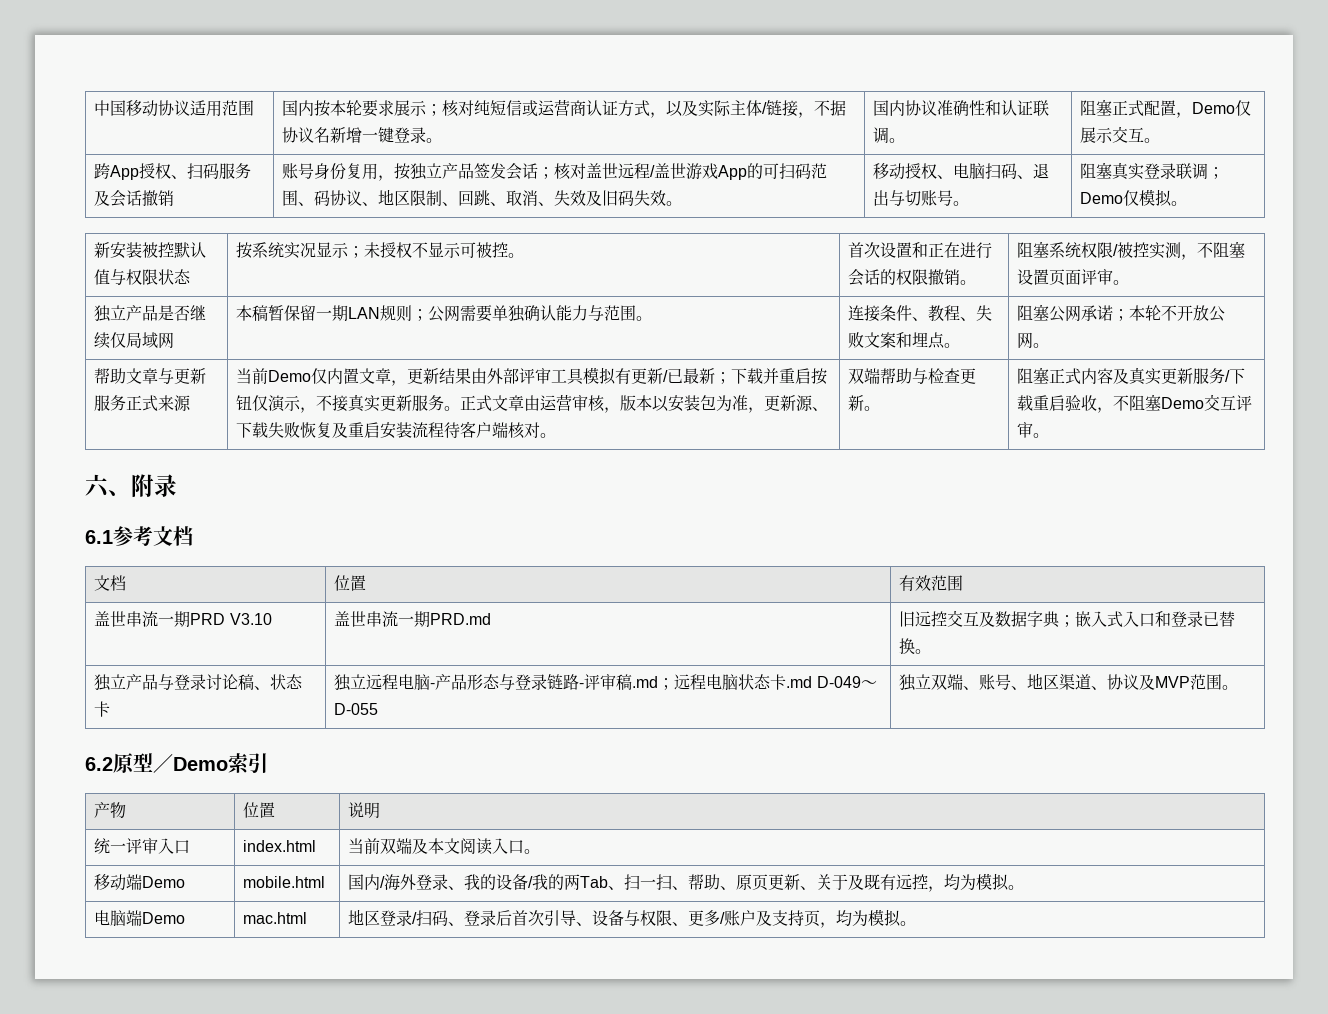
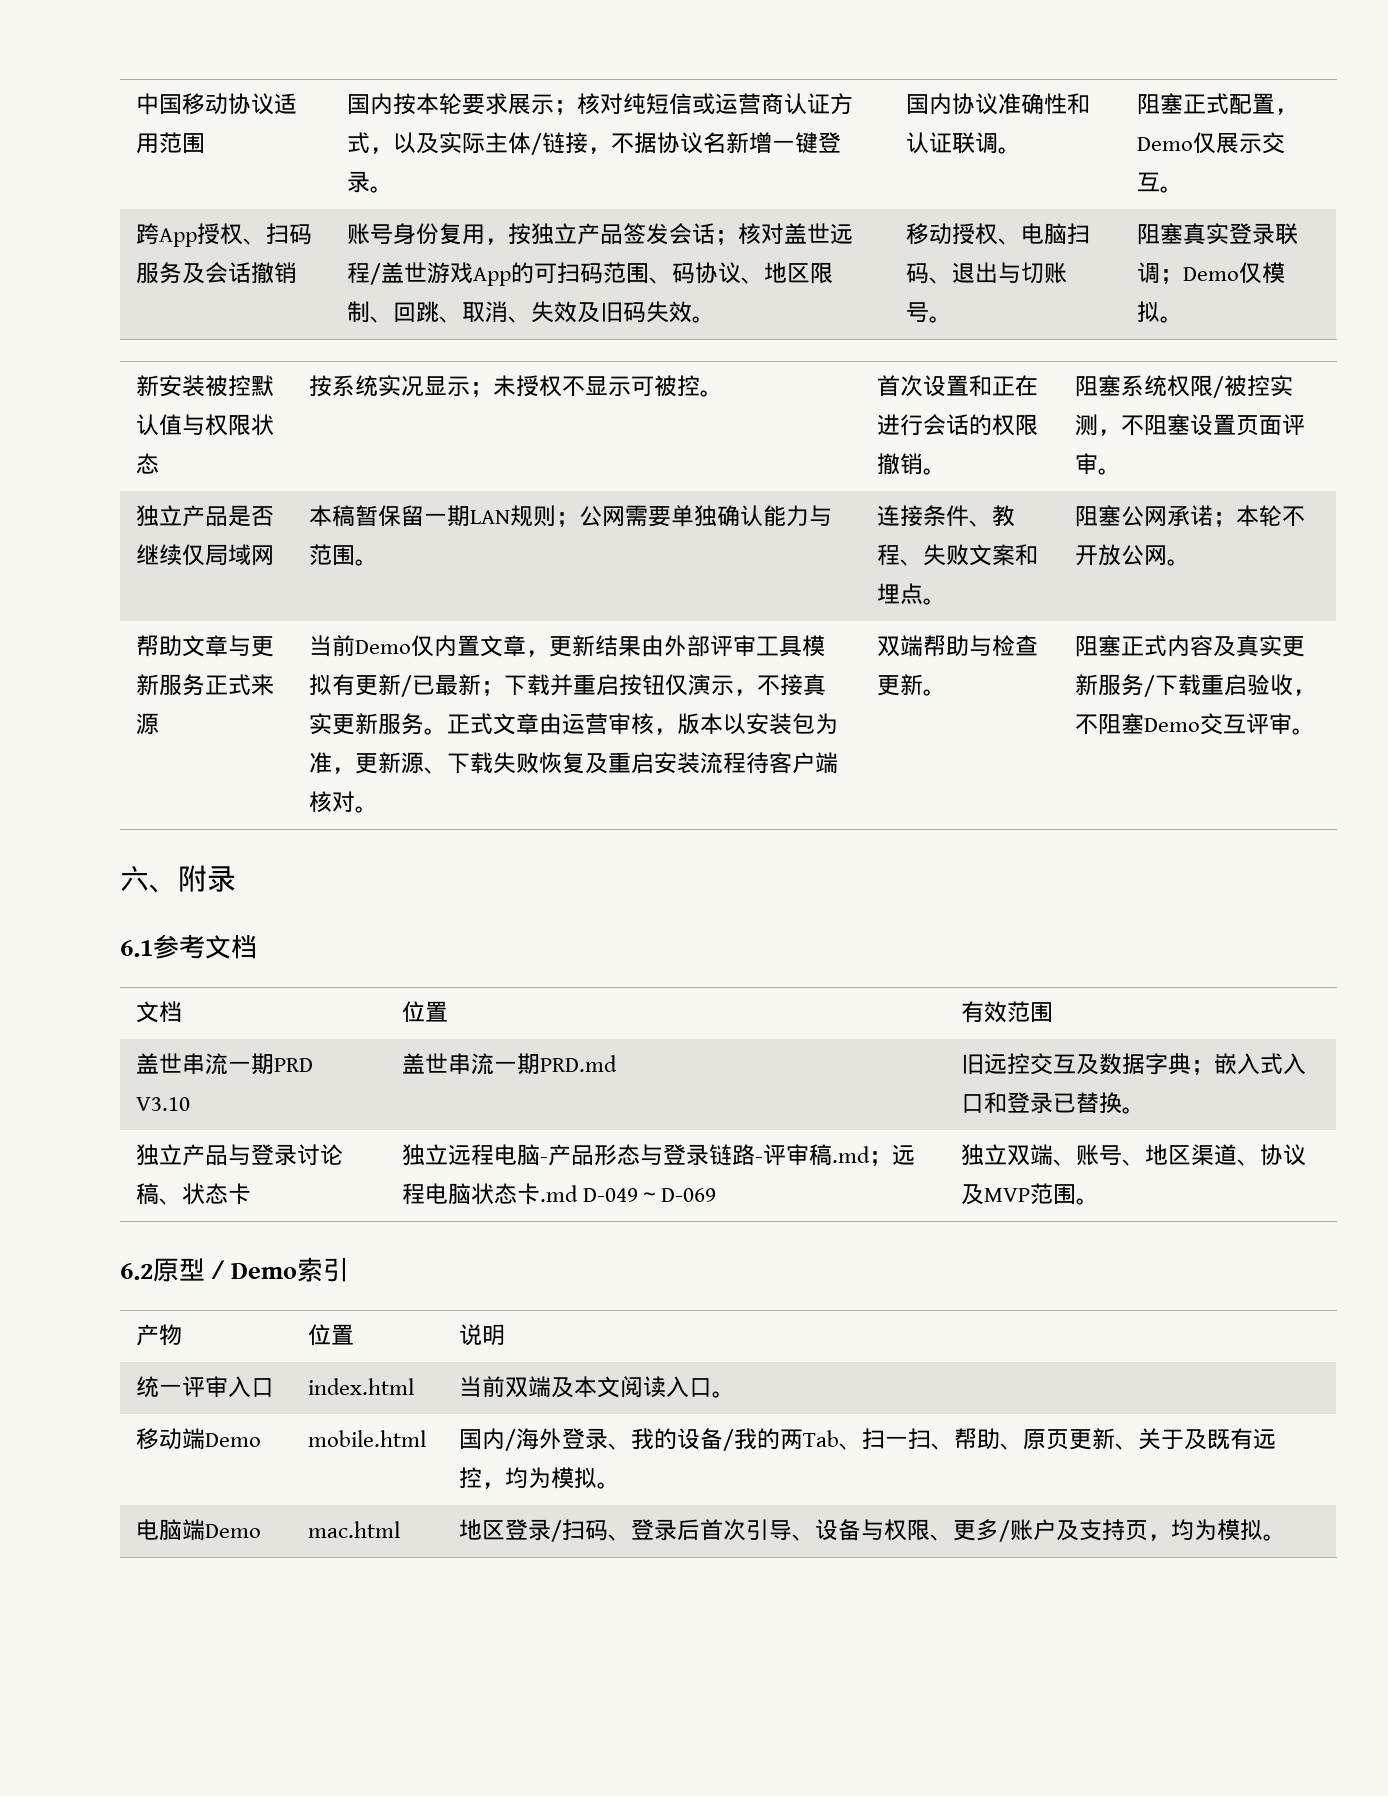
- 独立产品与登录讨论稿、状态卡 | 独立远程电脑-产品形态与登录链路-评审稿.md；远程电脑状态卡.md D-049～D-055 | 独立双端、账号、地区渠道、协议及MVP范围。
+ 独立产品与登录讨论稿、状态卡 | 独立远程电脑-产品形态与登录链路-评审稿.md；远程电脑状态卡.md D-049～D-069 | 独立双端、账号、地区渠道、协议及MVP范围。

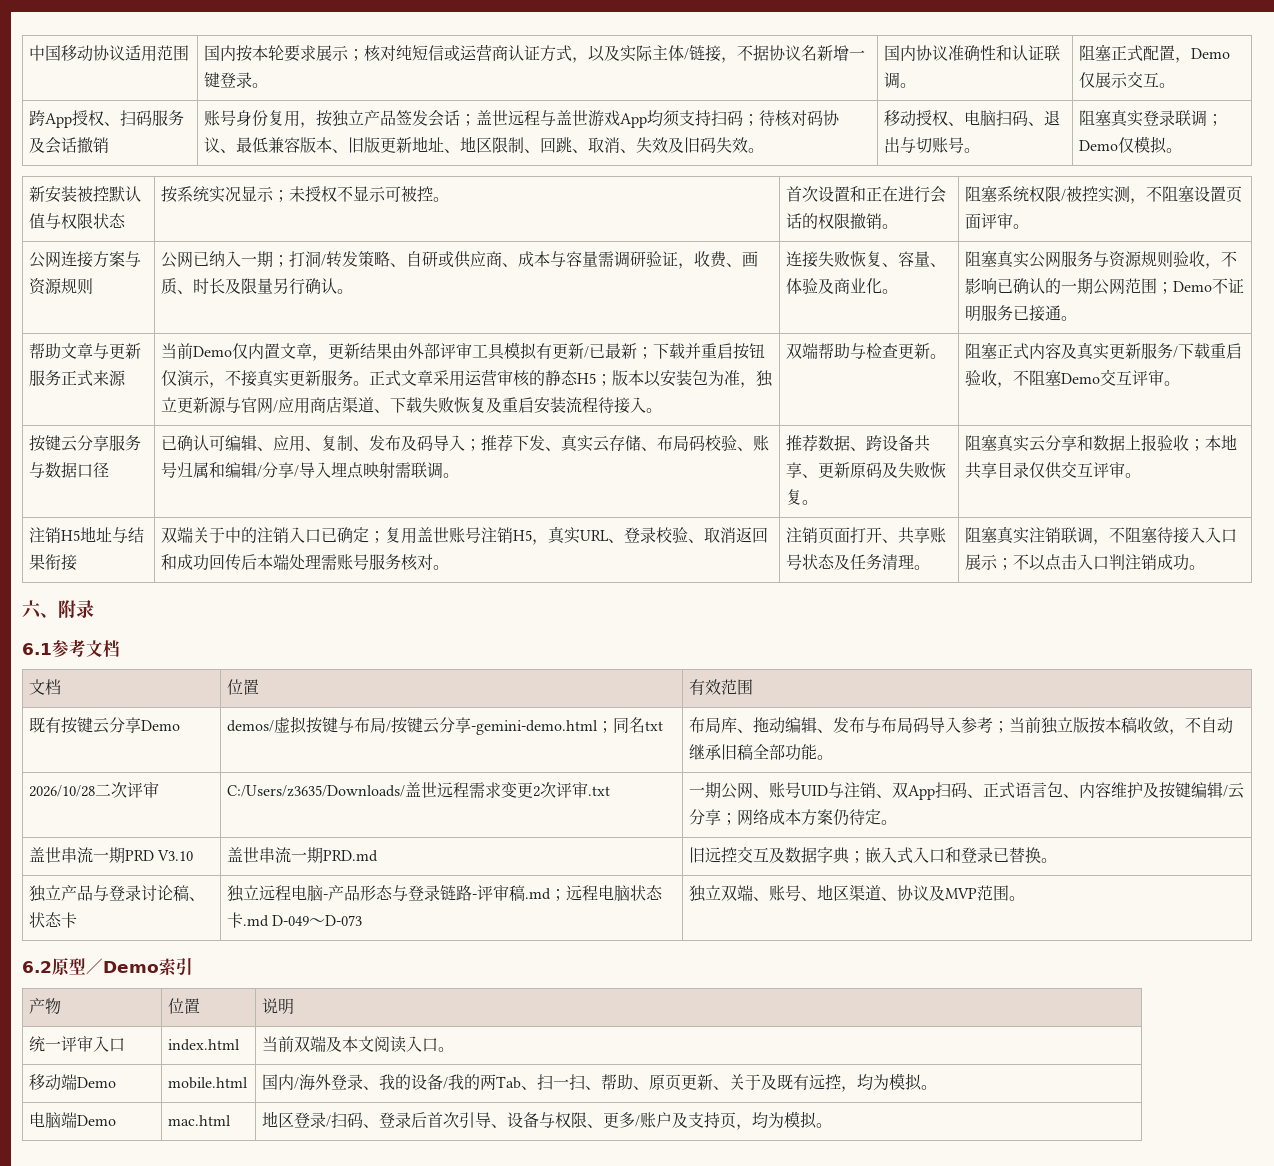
- 账号身份复用，按独立产品签发会话；核对盖世远程/盖世游戏App的可扫码范围、码协议、地区限制、回跳、取消、失效及旧码失效。
+ 账号身份复用，按独立产品签发会话；盖世远程与盖世游戏App均须支持扫码；待核对码协议、最低兼容版本、旧版更新地址、地区限制、回跳、取消、失效及旧码失效。
- 独立产品是否继续仅局域网 | 本稿暂保留一期LAN规则；公网需要单独确认能力与范围。 | 连接条件、教程、失败文案和埋点。 | 阻塞公网承诺；本轮不开放公网。
+ 公网连接方案与资源规则 | 公网已纳入一期；打洞/转发策略、自研或供应商、成本与容量需调研验证，收费、画质、时长及限量另行确认。 | 连接失败恢复、容量、体验及商业化。 | 阻塞真实公网服务与资源规则验收，不影响已确认的一期公网范围；Demo不证明服务已接通。
- 正式文章由运营审核，版本以安装包为准，更新源、下载失败恢复及重启安装流程待客户端核对。
+ 正式文章采用运营审核的静态H5；版本以安装包为准，独立更新源与官网/应用商店渠道、下载失败恢复及重启安装流程待接入。
+ 按键云分享服务与数据口径 | 已确认可编辑、应用、复制、发布及码导入；推荐下发、真实云存储、布局码校验、账号归属和编辑/分享/导入埋点映射需联调。 | 推荐数据、跨设备共享、更新原码及失败恢复。 | 阻塞真实云分享和数据上报验收；本地共享目录仅供交互评审。
+ 注销H5地址与结果衔接 | 双端关于中的注销入口已确定；复用盖世账号注销H5，真实URL、登录校验、取消返回和成功回传后本端处理需账号服务核对。 | 注销页面打开、共享账号状态及任务清理。 | 阻塞真实注销联调，不阻塞待接入入口展示；不以点击入口判注销成功。
+ 既有按键云分享Demo | demos/虚拟按键与布局/按键云分享-gemini-demo.html；同名txt | 布局库、拖动编辑、发布与布局码导入参考；当前独立版按本稿收敛，不自动继承旧稿全部功能。
+ 2026/10/28二次评审 | C:/Users/z3635/Downloads/盖世远程需求变更2次评审.txt | 一期公网、账号UID与注销、双App扫码、正式语言包、内容维护及按键编辑/云分享；网络成本方案仍待定。
- 独立产品与登录讨论稿、状态卡 | 独立远程电脑-产品形态与登录链路-评审稿.md；远程电脑状态卡.md D-049～D-069 | 独立双端、账号、地区渠道、协议及MVP范围。
+ 独立产品与登录讨论稿、状态卡 | 独立远程电脑-产品形态与登录链路-评审稿.md；远程电脑状态卡.md D-049～D-073 | 独立双端、账号、地区渠道、协议及MVP范围。

